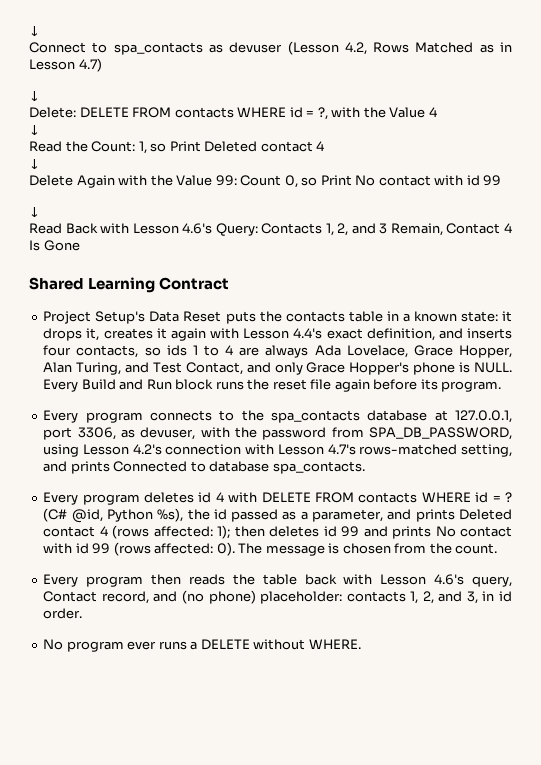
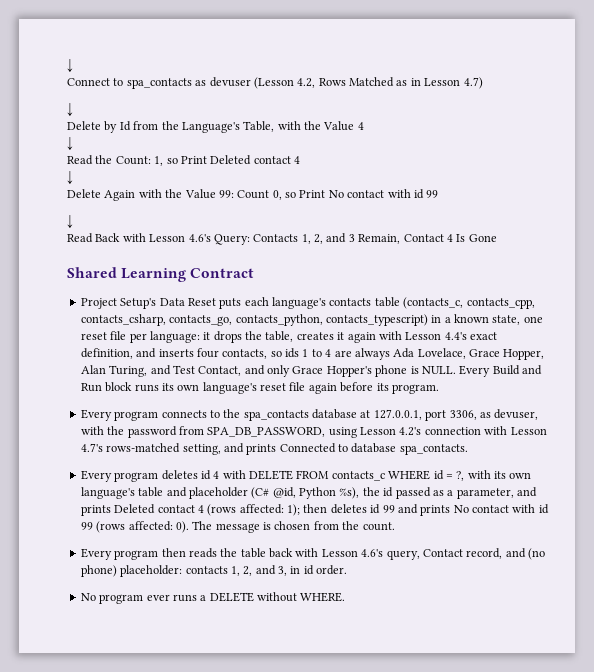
- Delete: DELETE FROM contacts WHERE id = ?, with the Value 4
+ Delete by Id from the Language's Table, with the Value 4
- Project Setup's Data Reset puts the contacts table in a known state: it drops it, creates it again with Lesson 4.4's exact definition, and inserts four contacts, so ids 1 to 4 are always Ada Lovelace, Grace Hopper, Alan Turing, and Test Contact, and only Grace Hopper's phone is NULL.
+ Project Setup's Data Reset puts each language's contacts table (contacts_c, contacts_cpp, contacts_csharp, contacts_go, contacts_python, contacts_typescript) in a known state, one reset file per language: it drops the table, creates it again with Lesson 4.4's exact definition, and inserts four contacts, so ids 1 to 4 are always Ada Lovelace, Grace Hopper, Alan Turing, and Test Contact, and only Grace Hopper's phone is NULL.
- Every Build and Run block runs the reset file again before its program.
+ Every Build and Run block runs its own language's reset file again before its program.
- Every program deletes id 4 with DELETE FROM contacts WHERE id = ? (C# @id, Python %s), the id passed as a parameter, and prints Deleted contact 4 (rows affected: 1); then deletes id 99 and prints No contact with id 99 (rows affected: 0).
+ Every program deletes id 4 with DELETE FROM contacts_c WHERE id = ?, with its own language's table and placeholder (C# @id, Python %s), the id passed as a parameter, and prints Deleted contact 4 (rows affected: 1); then deletes id 99 and prints No contact with id 99 (rows affected: 0).

